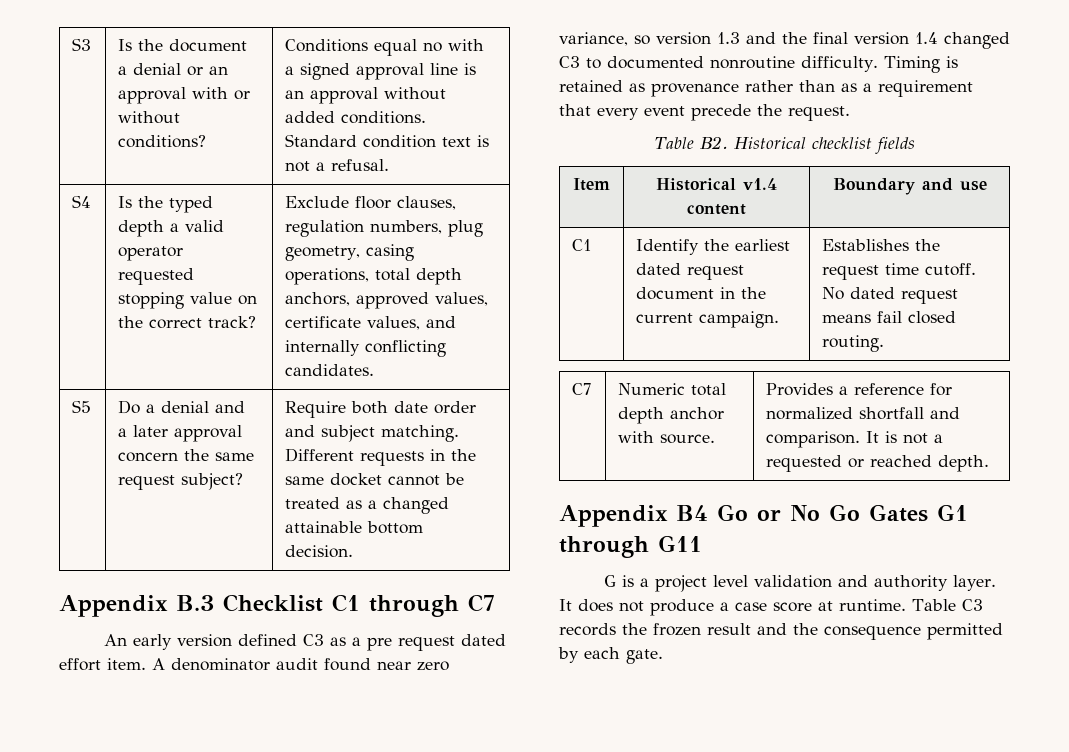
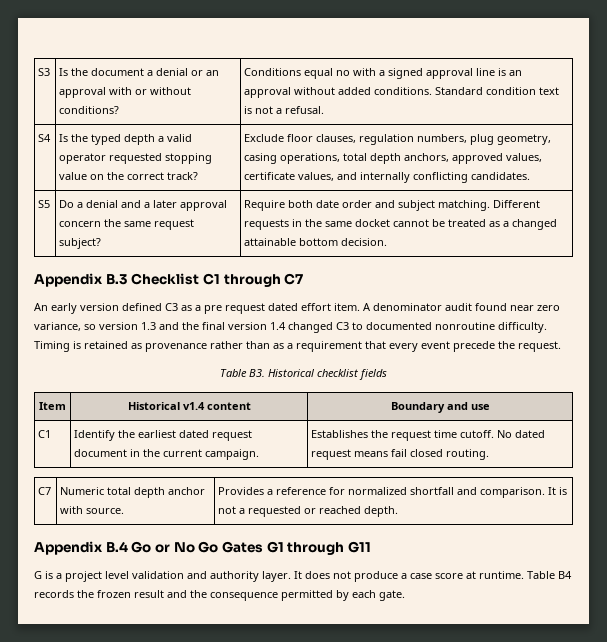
- Table B2. Historical checklist fields
+ Table B3. Historical checklist fields
- Appendix B4 Go or No Go Gates G1 through G11
+ Appendix B.4 Go or No Go Gates G1 through G11
- Table C3 records the frozen result and the consequence permitted by each gate.
+ Table B4 records the frozen result and the consequence permitted by each gate.

